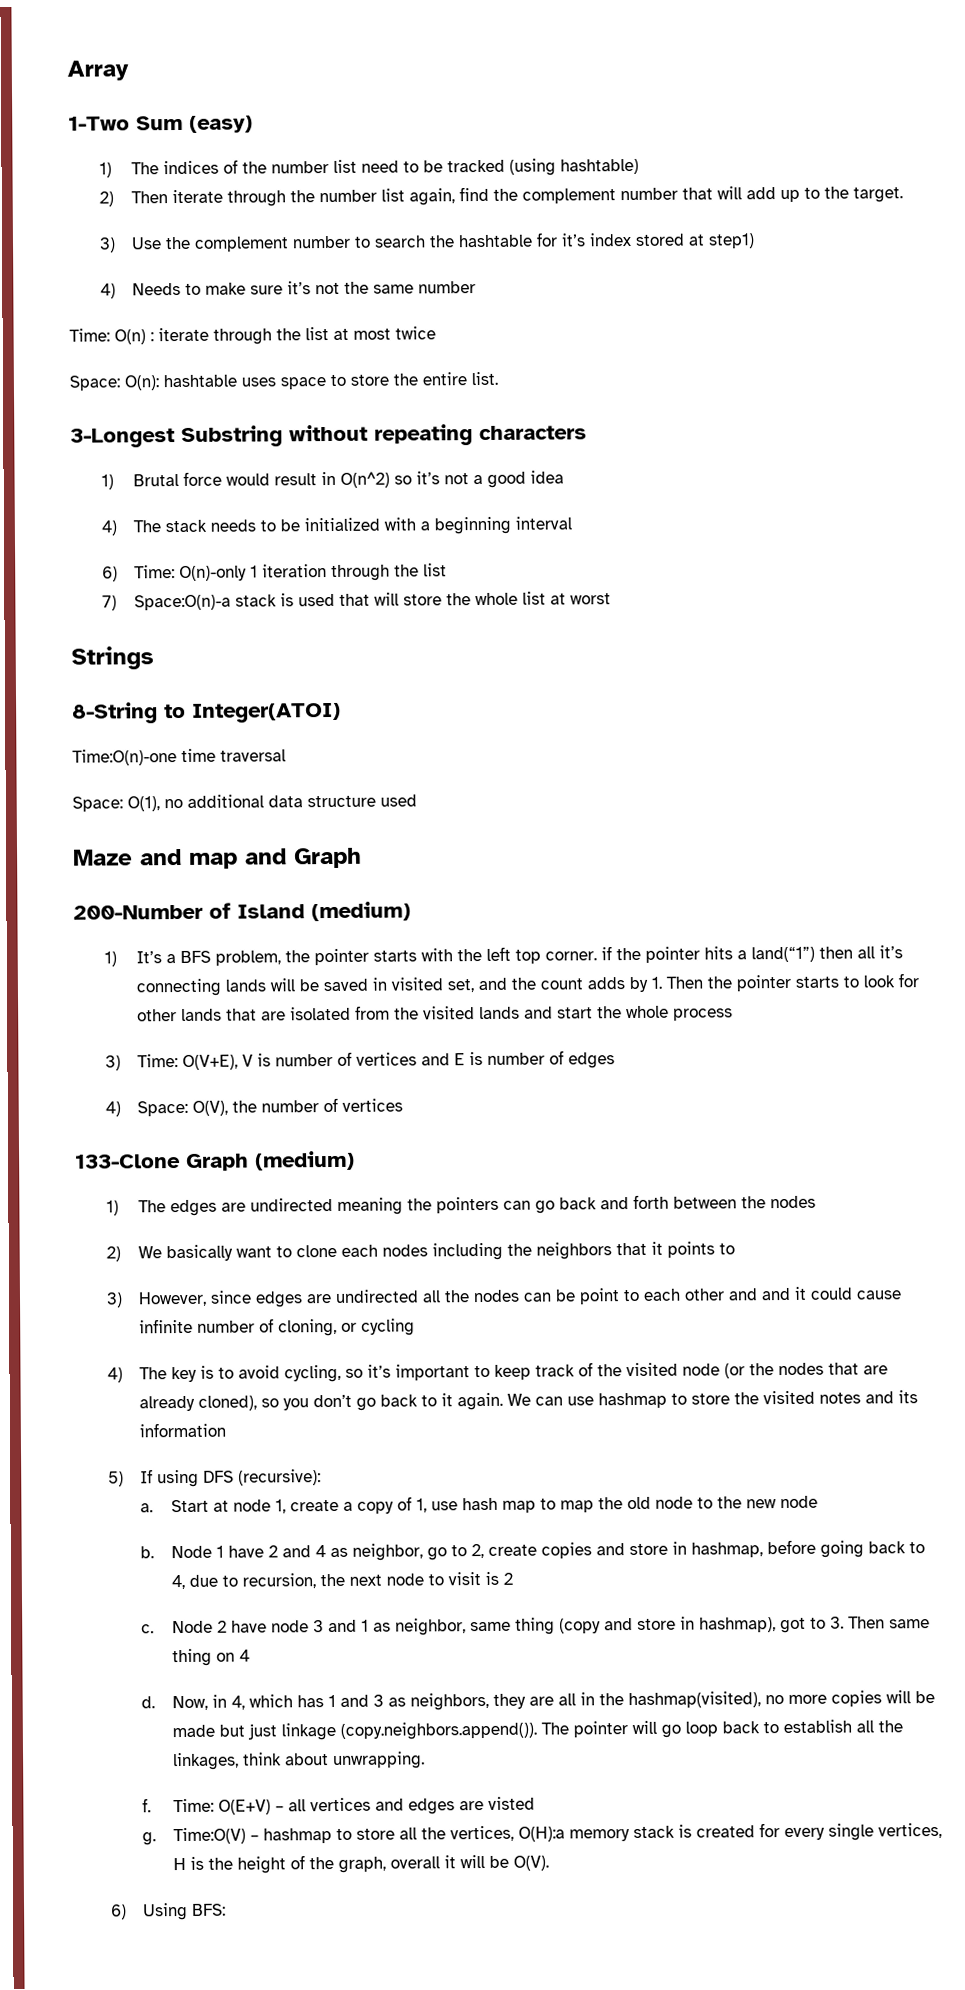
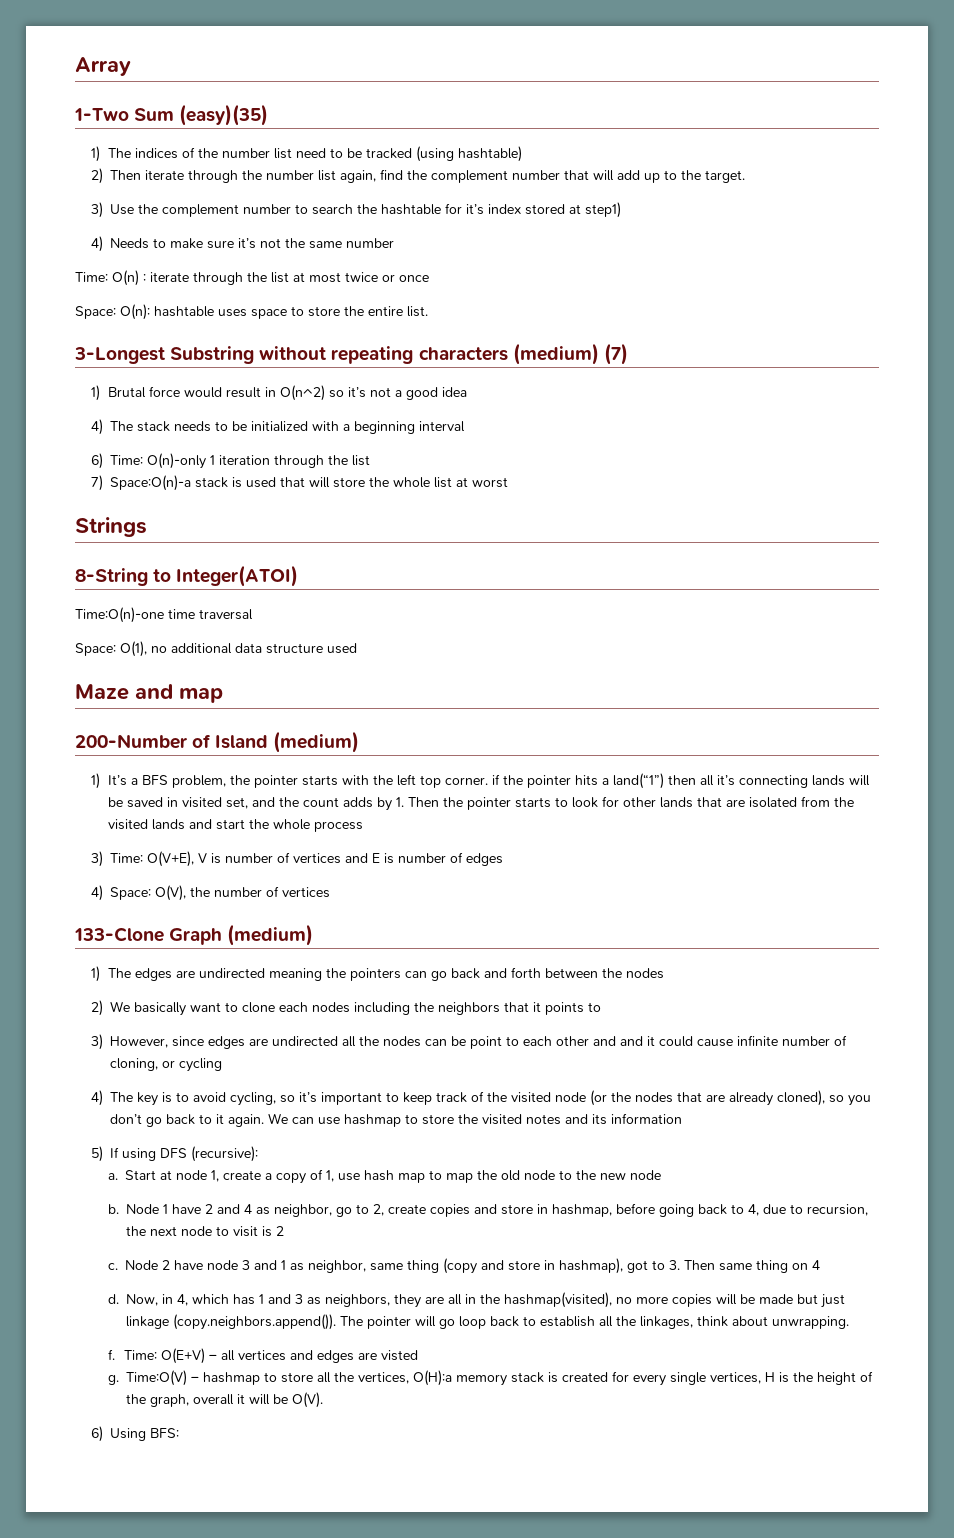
- 1-Two Sum (easy)
+ 1-Two Sum (easy)(35)
- Time: O(n) : iterate through the list at most twice
+ Time: O(n) : iterate through the list at most twice or once
- 3-Longest Substring without repeating characters
+ 3-Longest Substring without repeating characters (medium) (7)
- Maze and map and Graph
+ Maze and map

